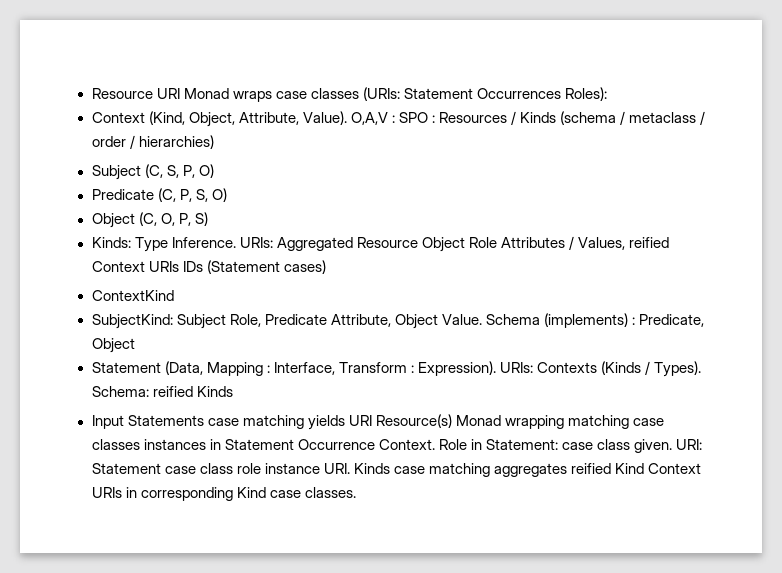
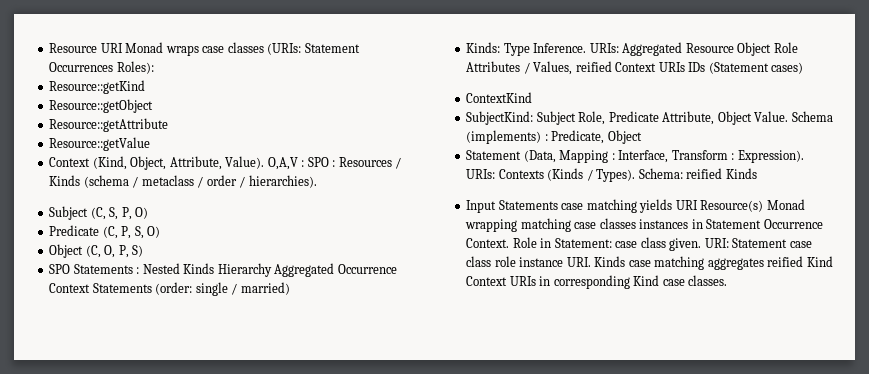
+ Resource::getKind
+ Resource::getObject
+ Resource::getAttribute
+ Resource::getValue
- O,A,V : SPO : Resources / Kinds (schema / metaclass / order / hierarchies)
+ O,A,V : SPO : Resources / Kinds (schema / metaclass / order / hierarchies).
+ SPO Statements : Nested Kinds Hierarchy Aggregated Occurrence Context Statements (order: single / married)

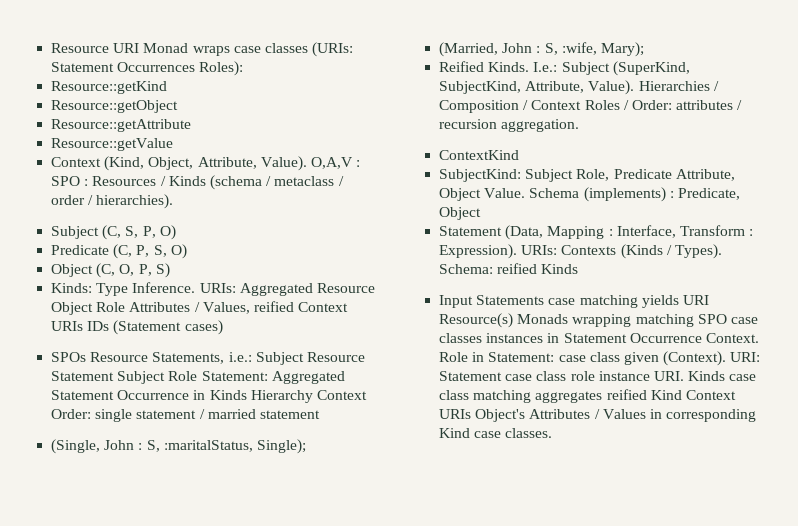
- SPO Statements : Nested Kinds Hierarchy Aggregated Occurrence Context Statements (order: single / married)
+ SPOs Resource Statements, i.e.: Subject Resource Statement Subject Role Statement: Aggregated Statement Occurrence in Kinds Hierarchy Context Order: single statement / married statement
+ (Single, John : S, :maritalStatus, Single);
+ (Married, John : S, :wife, Mary);
+ Reified Kinds. I.e.: Subject (SuperKind, SubjectKind, Attribute, Value). Hierarchies / Composition / Context Roles / Order: attributes / recursion aggregation.
- Input Statements case matching yields URI Resource(s) Monad wrapping matching case classes instances in Statement Occurrence Context.
+ Input Statements case matching yields URI Resource(s) Monads wrapping matching SPO case classes instances in Statement Occurrence Context.
- Role in Statement: case class given.
+ Role in Statement: case class given (Context).
- URI: Statement case class role instance URI. Kinds case matching aggregates reified Kind Context URIs in corresponding Kind case classes.
+ URI: Statement case class role instance URI. Kinds case class matching aggregates reified Kind Context URIs Object's Attributes / Values in corresponding Kind case classes.

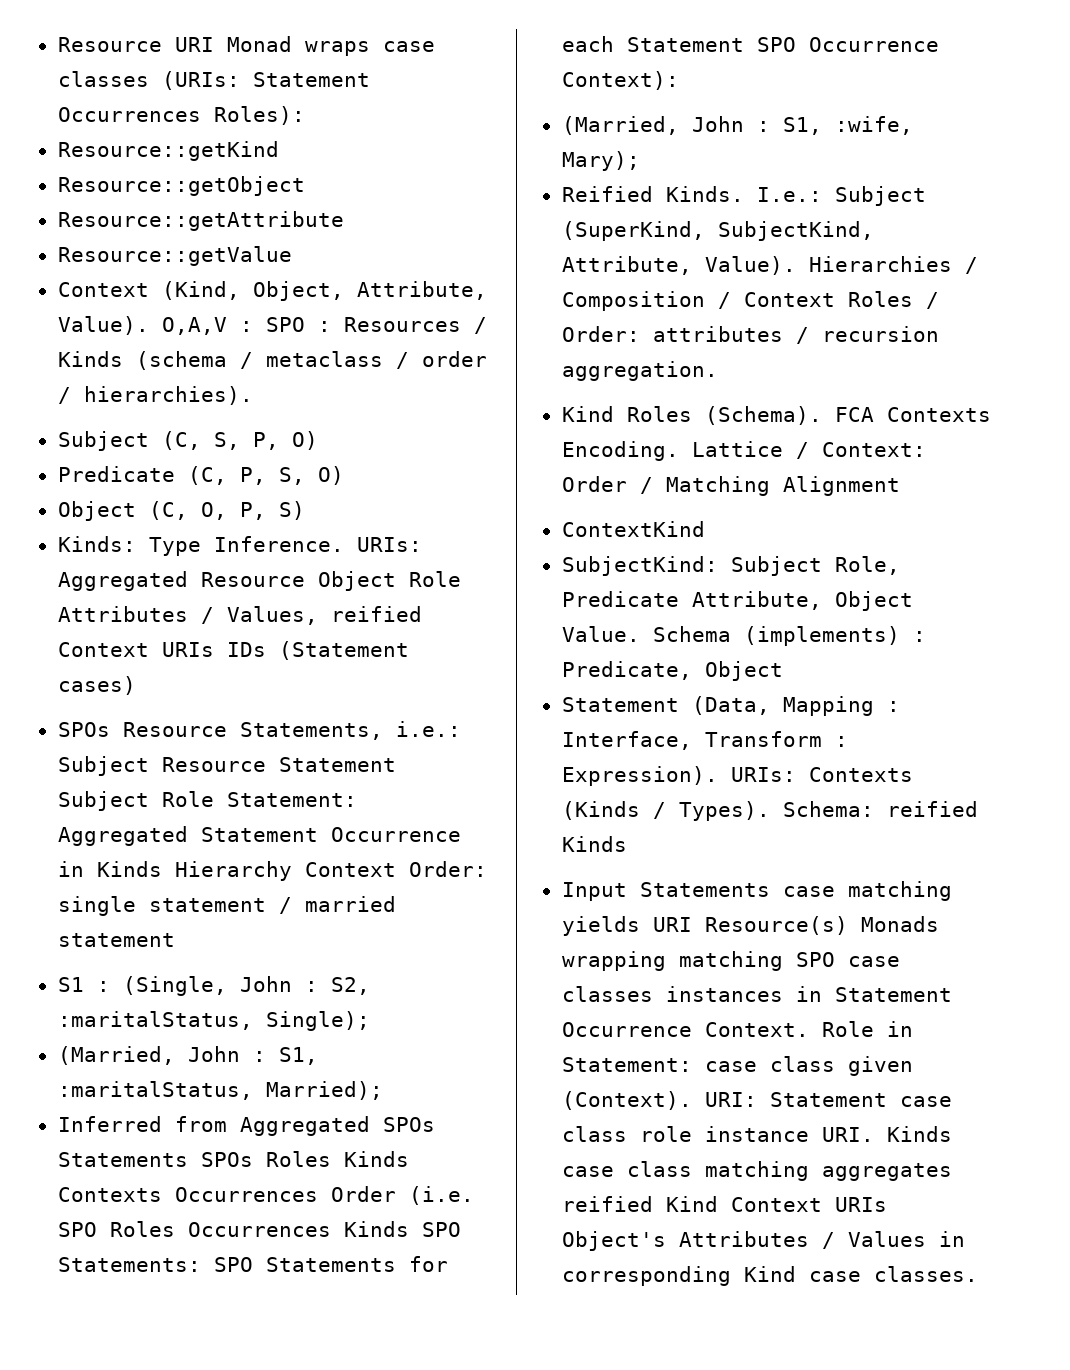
- (Single, John : S, :maritalStatus, Single);
+ S1 : (Single, John : S2, :maritalStatus, Single);
- (Married, John : S, :wife, Mary);
+ (Married, John : S1, :maritalStatus, Married);
+ Inferred from Aggregated SPOs Statements SPOs Roles Kinds Contexts Occurrences Order (i.e. SPO Roles Occurrences Kinds SPO Statements: SPO Statements for each Statement SPO Occurrence Context):
+ (Married, John : S1, :wife, Mary);
+ Kind Roles (Schema). FCA Contexts Encoding. Lattice / Context: Order / Matching Alignment

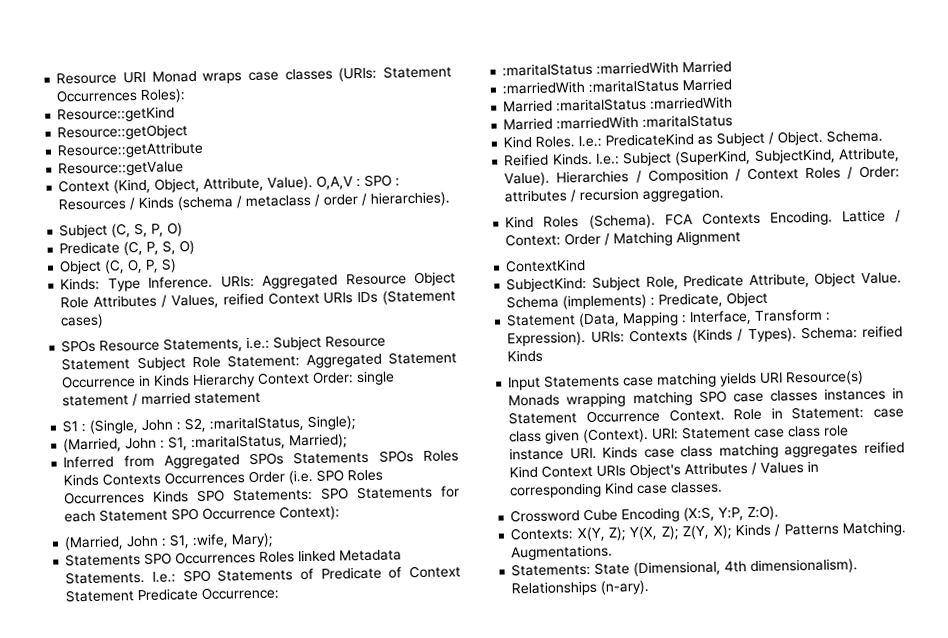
+ Statements SPO Occurrences Roles linked Metadata Statements. I.e.: SPO Statements of Predicate of Context Statement Predicate Occurrence:
+ :maritalStatus :marriedWith Married
+ :marriedWith :maritalStatus Married
+ Married :maritalStatus :marriedWith
+ Married :marriedWith :maritalStatus
+ Kind Roles. I.e.: PredicateKind as Subject / Object. Schema.
+ Crossword Cube Encoding (X:S, Y:P, Z:O).
+ Contexts: X(Y, Z); Y(X, Z); Z(Y, X); Kinds / Patterns Matching. Augmentations.
+ Statements: State (Dimensional, 4th dimensionalism). Relationships (n-ary).

